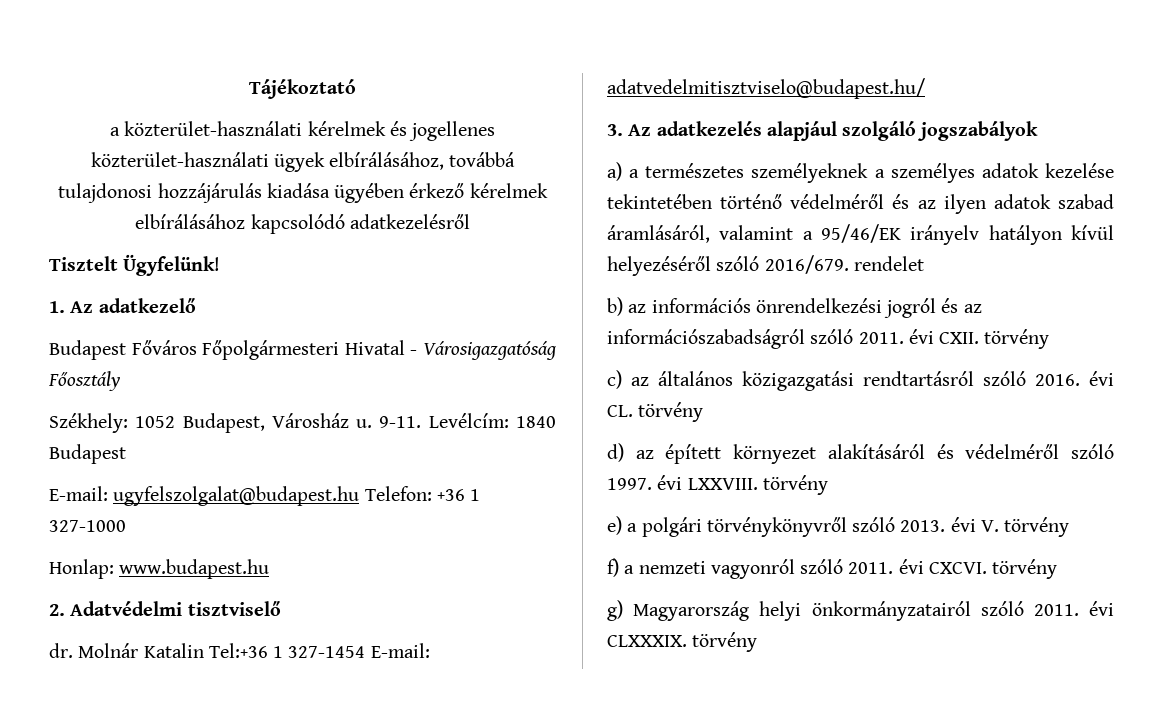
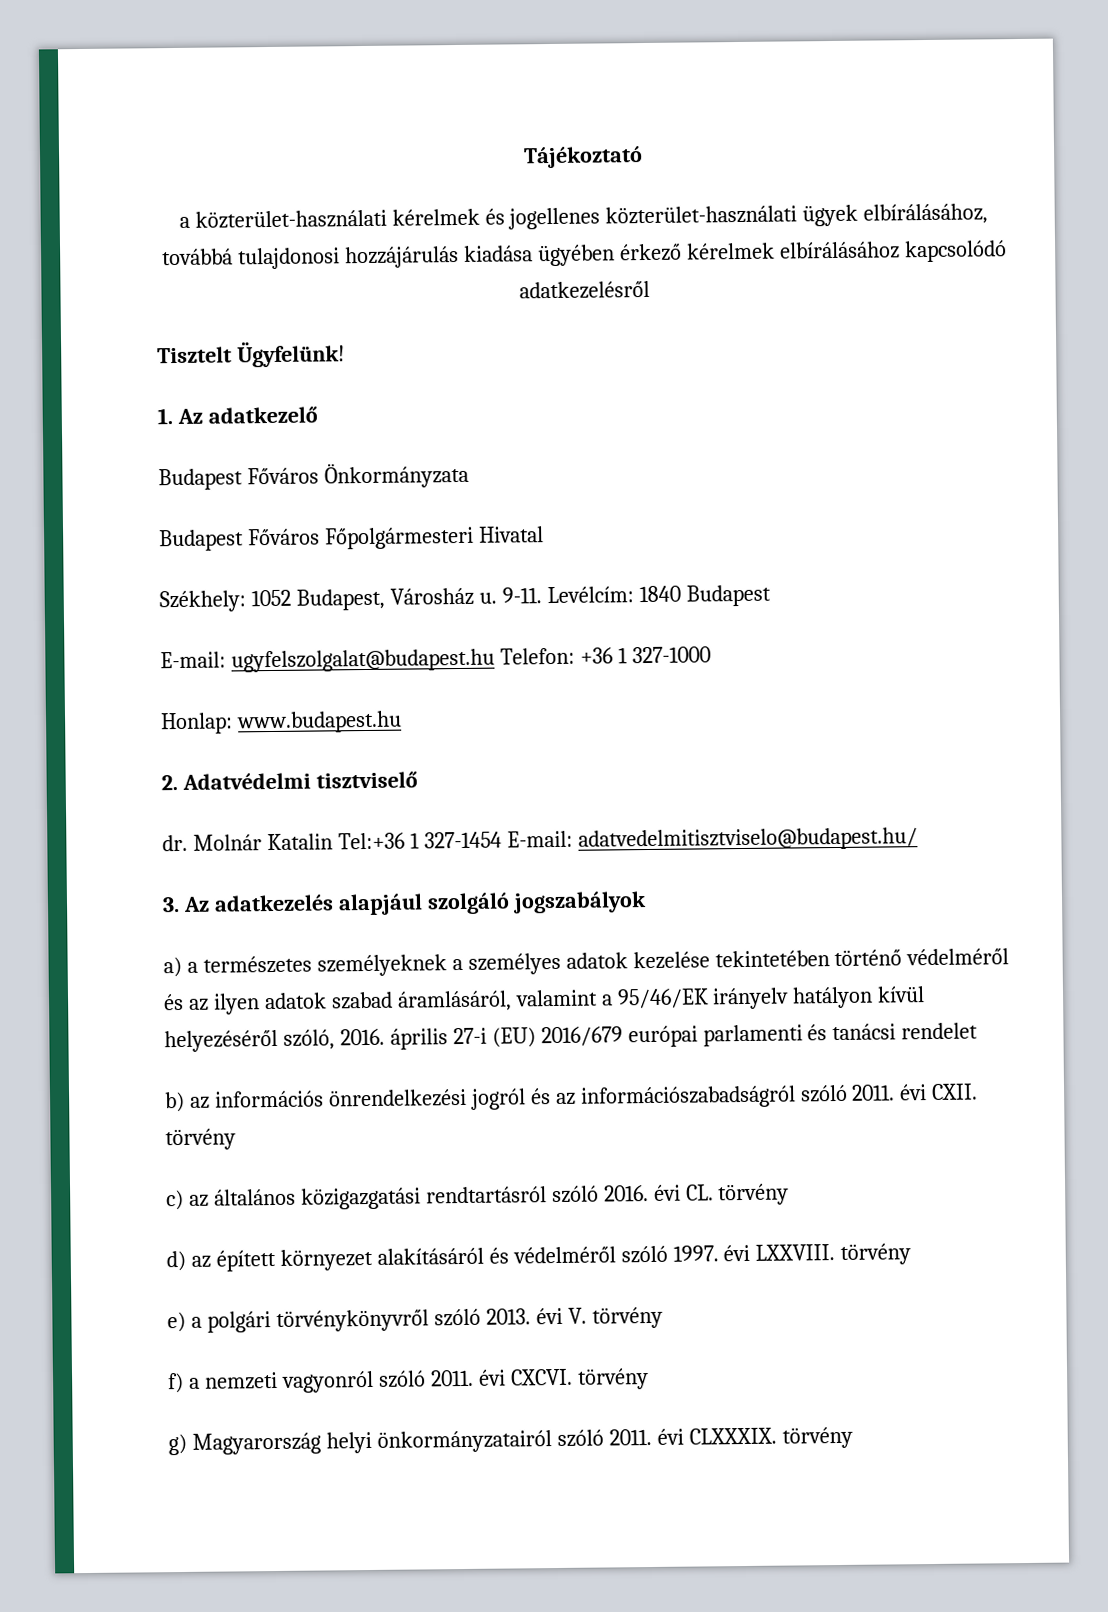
+ Budapest Főváros Önkormányzata
- Budapest Főváros Főpolgármesteri Hivatal - Városigazgatóság Főosztály
+ Budapest Főváros Főpolgármesteri Hivatal
- a) a természetes személyeknek a személyes adatok kezelése tekintetében történő védelméről és az ilyen adatok szabad áramlásáról, valamint a 95/46/EK irányelv hatályon kívül helyezéséről szóló 2016/679. rendelet
+ a) a természetes személyeknek a személyes adatok kezelése tekintetében történő védelméről és az ilyen adatok szabad áramlásáról, valamint a 95/46/EK irányelv hatályon kívül helyezéséről szóló, 2016. április 27-i (EU) 2016/679 európai parlamenti és tanácsi rendelet

